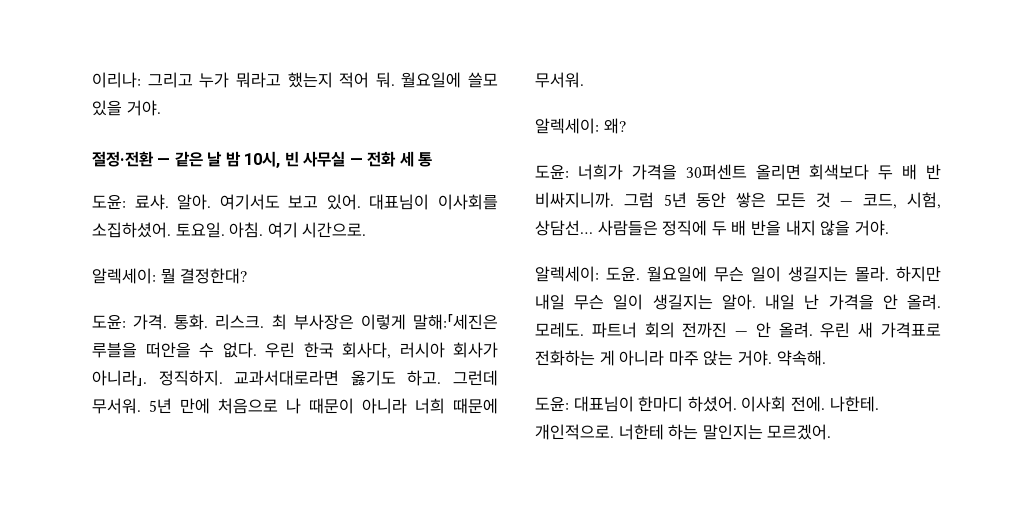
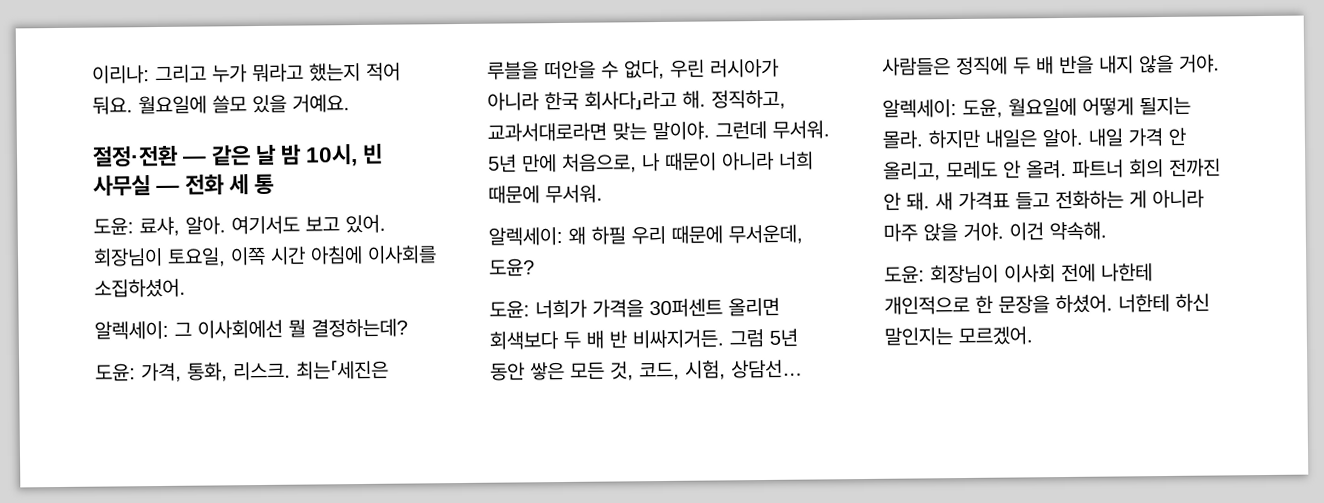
- 이리나: 그리고 누가 뭐라고 했는지 적어 둬.
+ 이리나: 그리고 누가 뭐라고 했는지 적어 둬요.
- 월요일에 쓸모 있을 거야.
+ 월요일에 쓸모 있을 거예요.
- 도윤: 료샤. 알아.
+ 도윤: 료샤, 알아.
- 대표님이 이사회를 소집하셨어. 토요일. 아침. 여기 시간으로.
- 알렉세이: 뭘 결정한대?
- 도윤: 가격. 통화. 리스크. 최 부사장은 이렇게 말해:「세진은 루블을 떠안을 수 없다. 우린 한국 회사다, 러시아 회사가 아니라」. 정직하지. 교과서대로라면 옳기도 하고.
+ 회장님이 토요일, 이쪽 시간 아침에 이사회를 소집하셨어.
+ 알렉세이: 그 이사회에선 뭘 결정하는데?
+ 도윤: 가격, 통화, 리스크. 최는「세진은 루블을 떠안을 수 없다, 우린 러시아가 아니라 한국 회사다」라고 해. 정직하고, 교과서대로라면 맞는 말이야.
- 5년 만에 처음으로 나 때문이 아니라 너희 때문에 무서워.
+ 5년 만에 처음으로, 나 때문이 아니라 너희 때문에 무서워.
- 알렉세이: 왜?
+ 알렉세이: 왜 하필 우리 때문에 무서운데, 도윤?
- 도윤: 너희가 가격을 30퍼센트 올리면 회색보다 두 배 반 비싸지니까.
+ 도윤: 너희가 가격을 30퍼센트 올리면 회색보다 두 배 반 비싸지거든.
- 그럼 5년 동안 쌓은 모든 것 — 코드, 시험, 상담선…
+ 그럼 5년 동안 쌓은 모든 것, 코드, 시험, 상담선…
- 알렉세이: 도윤. 월요일에 무슨 일이 생길지는 몰라. 하지만 내일 무슨 일이 생길지는 알아. 내일 난 가격을 안 올려. 모레도.
+ 알렉세이: 도윤, 월요일에 어떻게 될지는 몰라. 하지만 내일은 알아. 내일 가격 안 올리고, 모레도 안 올려.
- 파트너 회의 전까진 — 안 올려. 우린 새 가격표로 전화하는 게 아니라 마주 앉는 거야. 약속해.
+ 파트너 회의 전까진 안 돼. 새 가격표 들고 전화하는 게 아니라 마주 앉을 거야. 이건 약속해.
- 도윤: 대표님이 한마디 하셨어. 이사회 전에. 나한테. 개인적으로. 너한테 하는 말인지는 모르겠어.
+ 도윤: 회장님이 이사회 전에 나한테 개인적으로 한 문장을 하셨어. 너한테 하신 말인지는 모르겠어.

